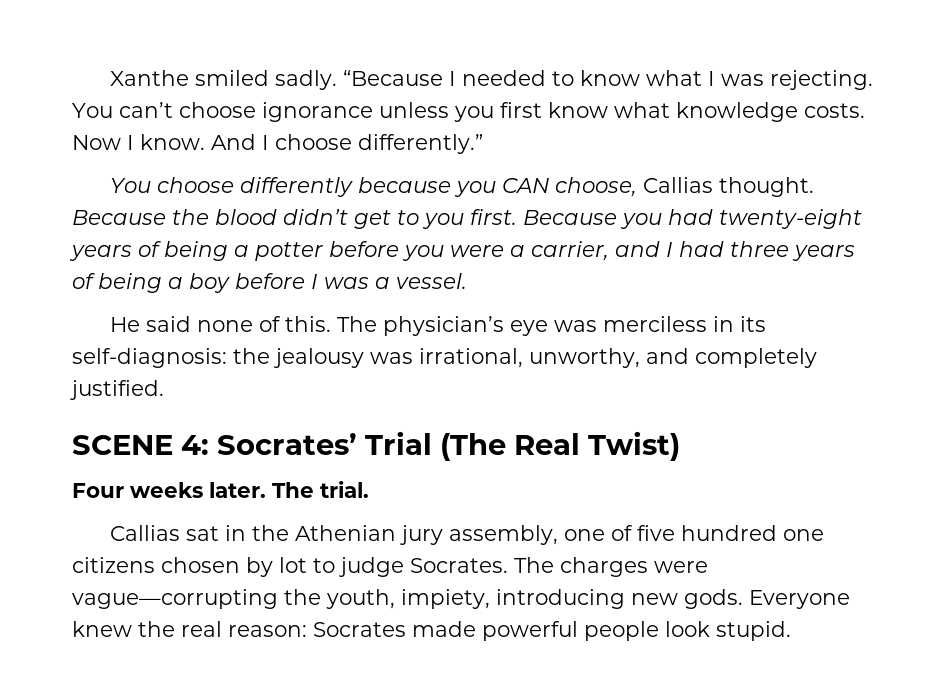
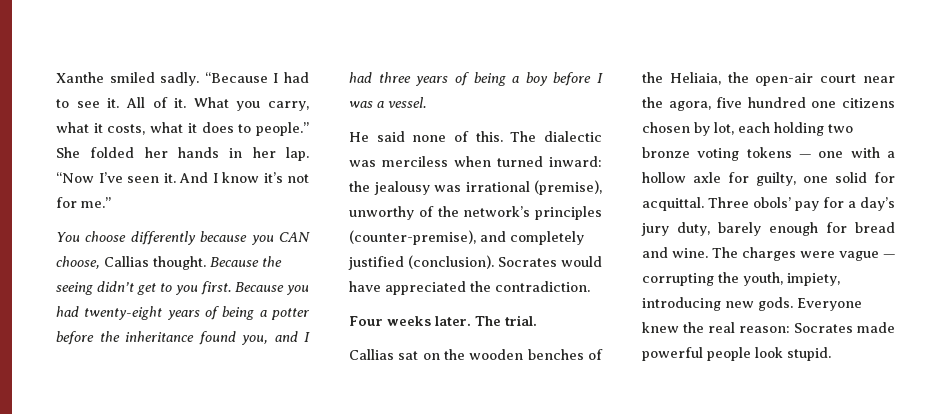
- “Because I needed to know what I was rejecting. You can’t choose ignorance unless you first know what knowledge costs. Now I know. And I choose differently.”
+ “Because I had to see it. All of it. What you carry, what it costs, what it does to people.” She folded her hands in her lap. “Now I’ve seen it. And I know it’s not for me.”
- Because the blood didn’t get to you first.
+ Because the seeing didn’t get to you first.
- Because you had twenty-eight years of being a potter before you were a carrier, and I had three years of being a boy before I was a vessel.
+ Because you had twenty-eight years of being a potter before the inheritance found you, and I had three years of being a boy before I was a vessel.
- The physician’s eye was merciless in its self-diagnosis: the jealousy was irrational, unworthy, and completely justified.
- SCENE 4: Socrates’ Trial (The Real Twist)
+ The dialectic was merciless when turned inward: the jealousy was irrational (premise), unworthy of the network’s principles (counter-premise), and completely justified (conclusion). Socrates would have appreciated the contradiction.
- Callias sat in the Athenian jury assembly, one of five hundred one citizens chosen by lot to judge Socrates. The charges were vague—corrupting the youth, impiety, introducing new gods.
+ Callias sat on the wooden benches of the Heliaia, the open-air court near the agora, five hundred one citizens chosen by lot, each holding two bronze voting tokens — one with a hollow axle for guilty, one solid for acquittal. Three obols’ pay for a day’s jury duty, barely enough for bread and wine. The charges were vague — corrupting the youth, impiety, introducing new gods.

